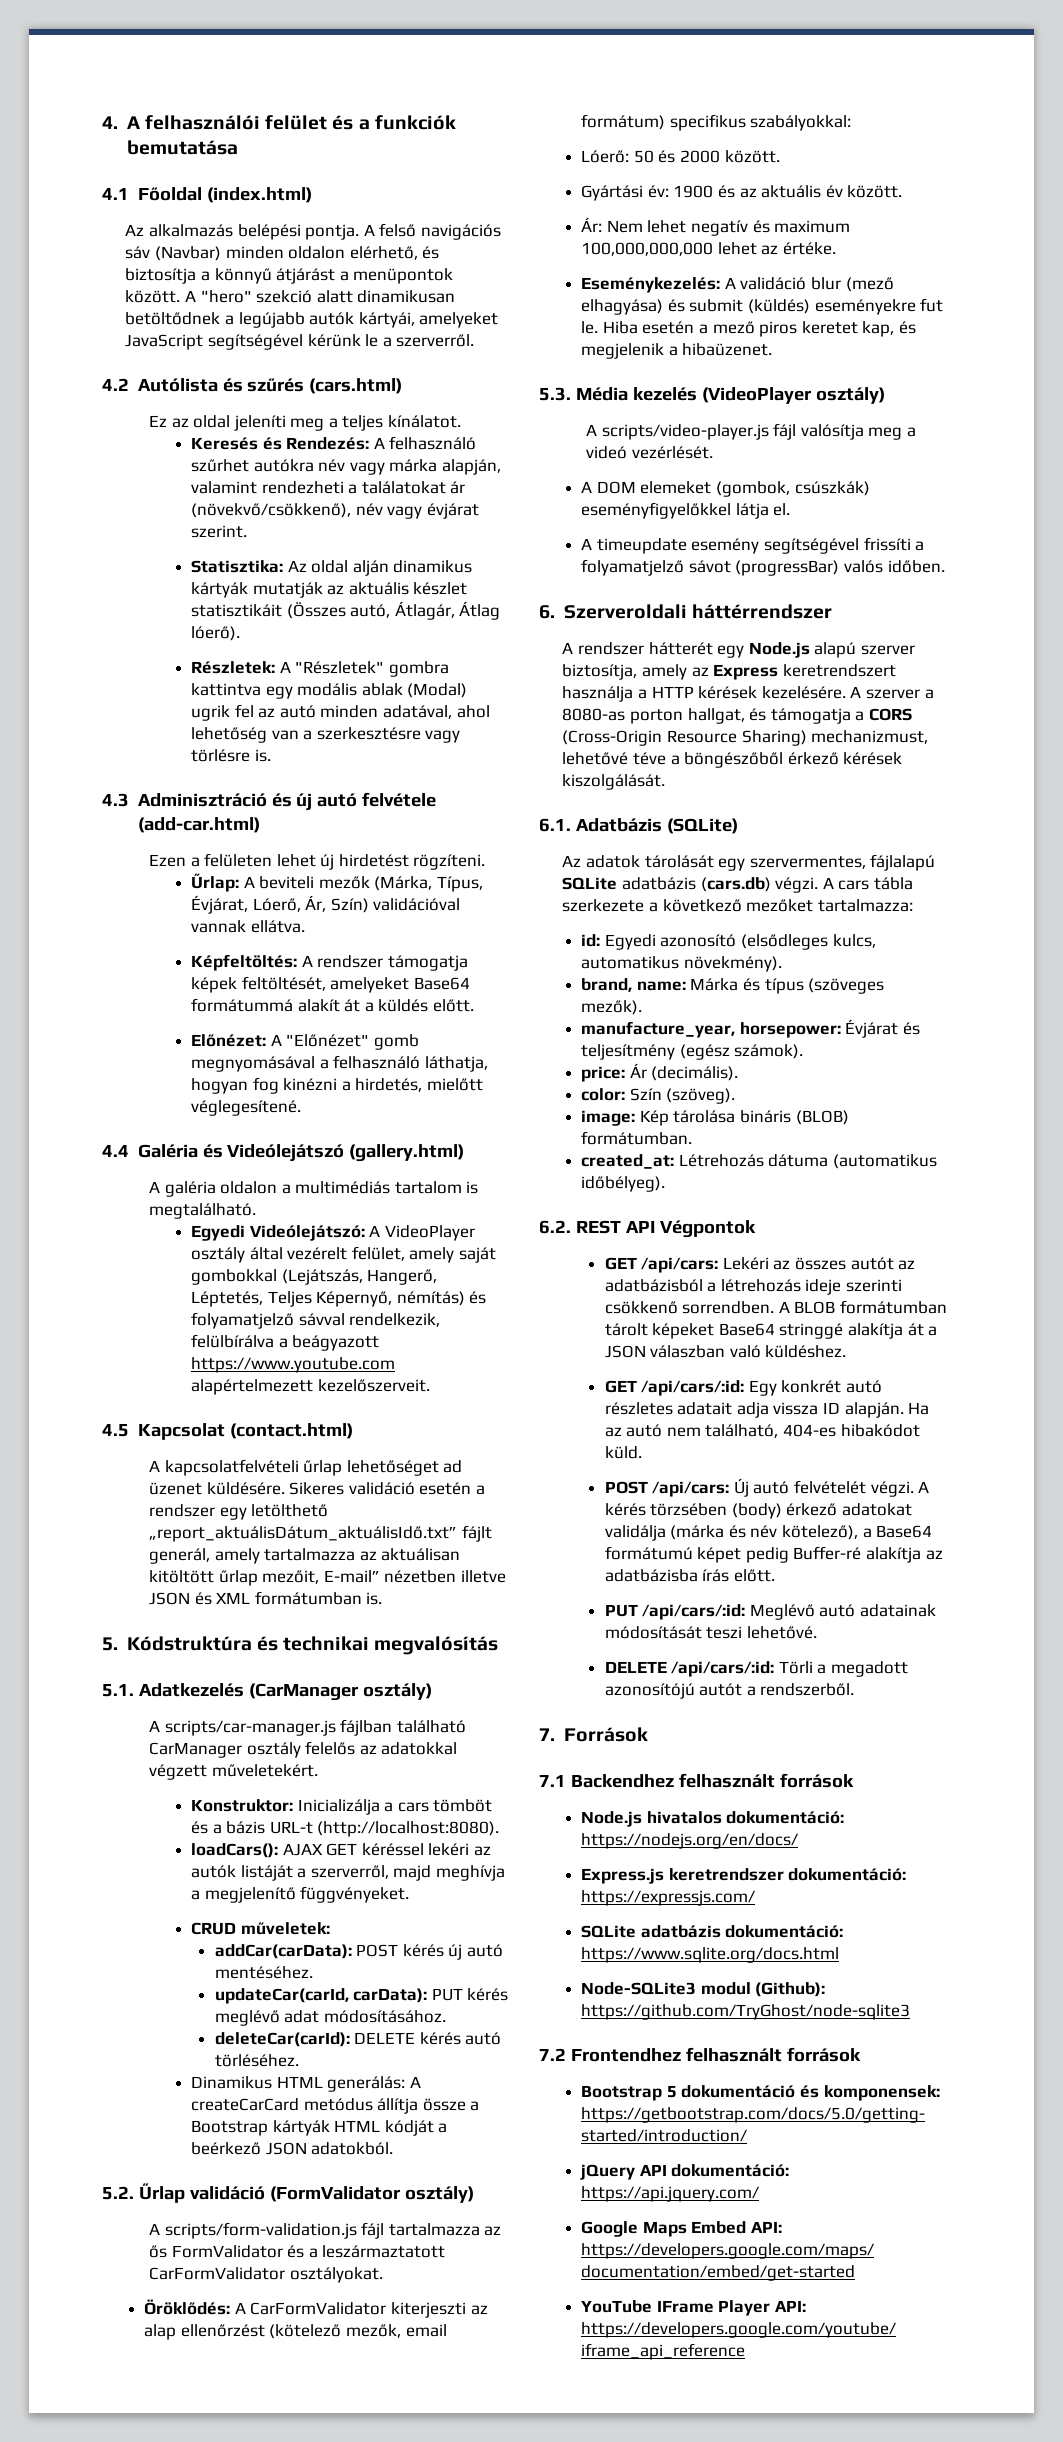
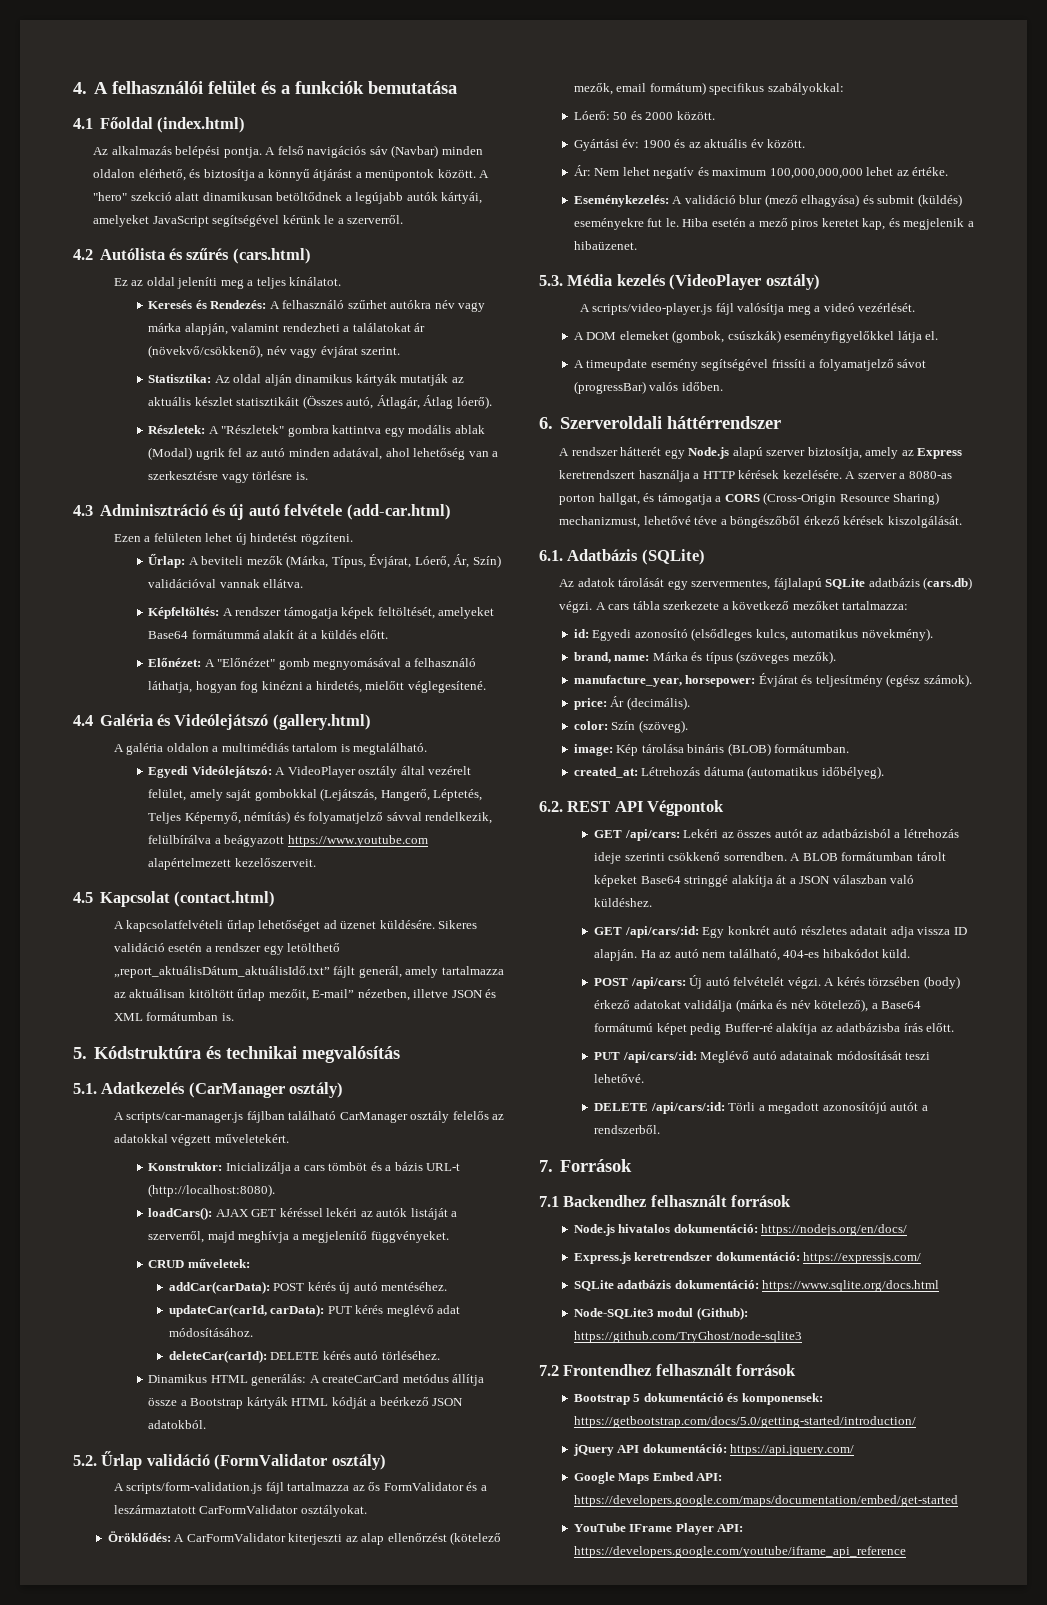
- Sikeres validáció esetén a rendszer egy letölthető „report_aktuálisDátum_aktuálisIdő.txt” fájlt generál, amely tartalmazza az aktuálisan kitöltött űrlap mezőit, E-mail” nézetben illetve JSON és XML formátumban is.
+ Sikeres validáció esetén a rendszer egy letölthető „report_aktuálisDátum_aktuálisIdő.txt” fájlt generál, amely tartalmazza az aktuálisan kitöltött űrlap mezőit, E-mail” nézetben, illetve JSON és XML formátumban is.

